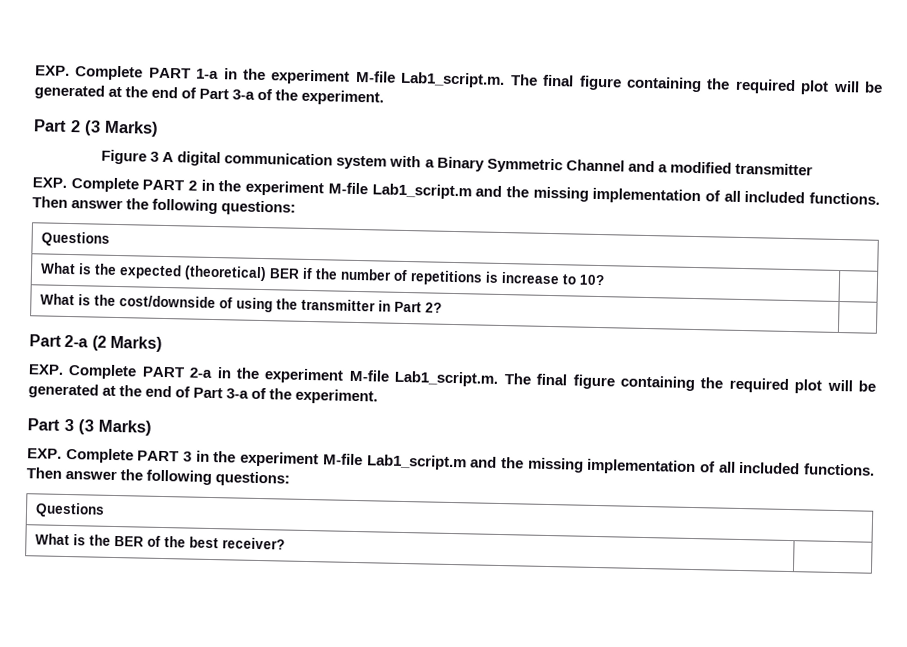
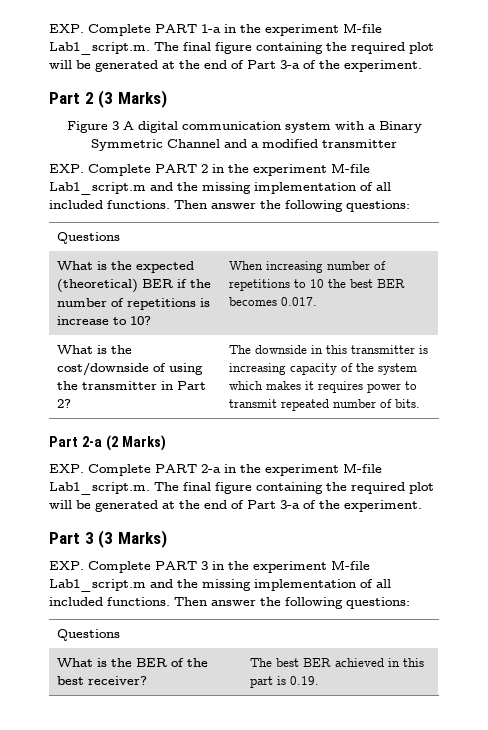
- What is the expected (theoretical) BER if the number of repetitions is increase to 10? |
+ What is the expected (theoretical) BER if the number of repetitions is increase to 10? | When increasing number of repetitions to 10 the best BER becomes 0.017.
- What is the cost/downside of using the transmitter in Part 2? |
+ What is the cost/downside of using the transmitter in Part 2? | The downside in this transmitter is increasing capacity of the system which makes it requires power to transmit repeated number of bits.
- What is the BER of the best receiver? |
+ What is the BER of the best receiver? | The best BER achieved in this part is 0.19.

